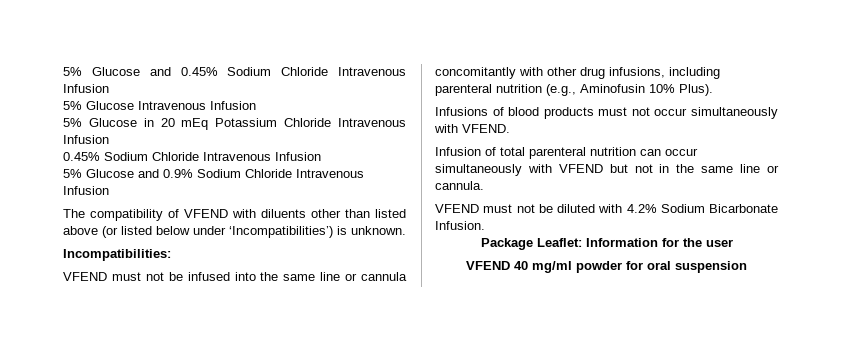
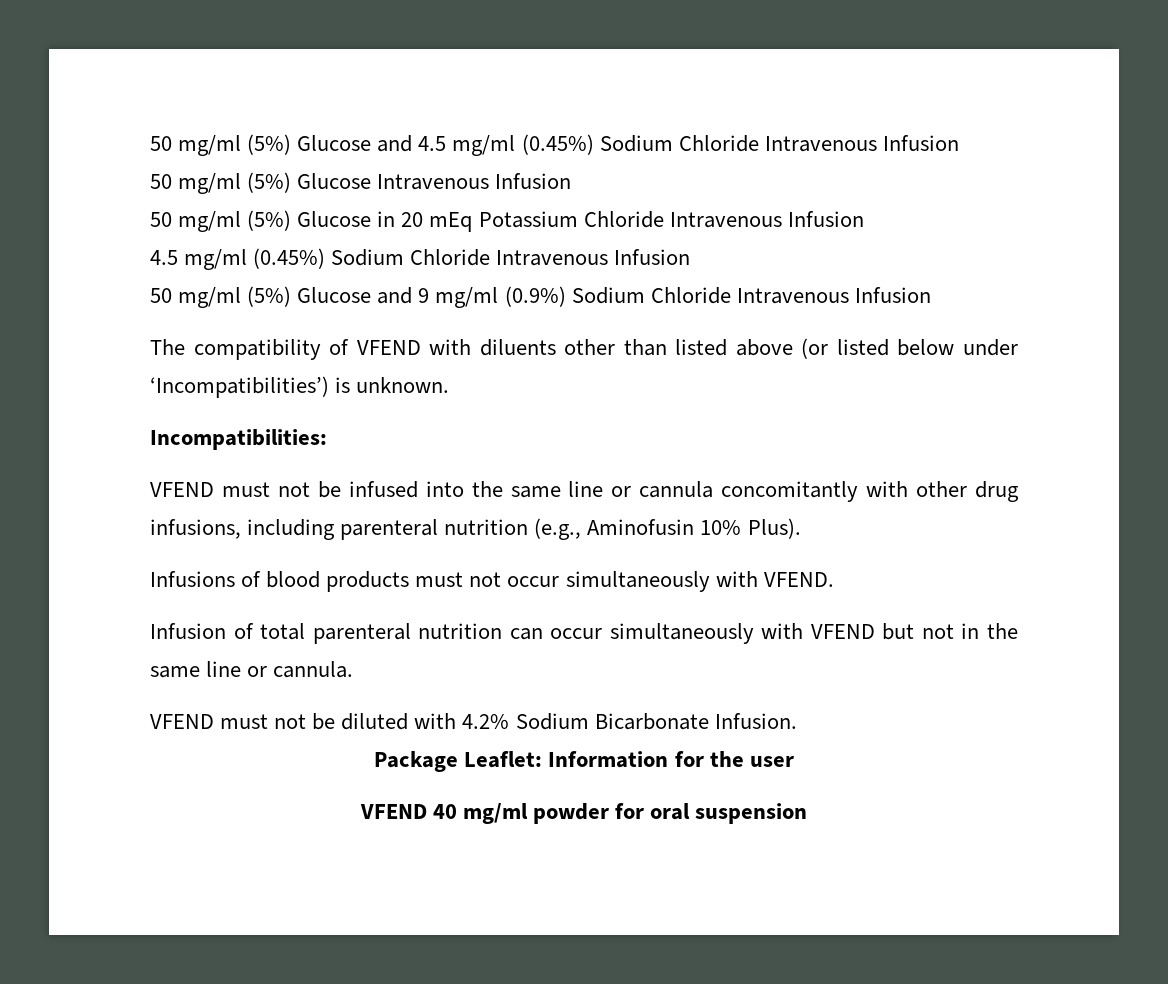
- 5% Glucose and 0.45% Sodium Chloride Intravenous Infusion
- 5% Glucose Intravenous Infusion
+ 50 mg/ml (5%) Glucose and 4.5 mg/ml (0.45%) Sodium Chloride Intravenous Infusion
+ 50 mg/ml (5%) Glucose Intravenous Infusion
- 5% Glucose in 20 mEq Potassium Chloride Intravenous Infusion
- 0.45% Sodium Chloride Intravenous Infusion
- 5% Glucose and 0.9% Sodium Chloride Intravenous Infusion
+ 50 mg/ml (5%) Glucose in 20 mEq Potassium Chloride Intravenous Infusion
+ 4.5 mg/ml (0.45%) Sodium Chloride Intravenous Infusion
+ 50 mg/ml (5%) Glucose and 9 mg/ml (0.9%) Sodium Chloride Intravenous Infusion

